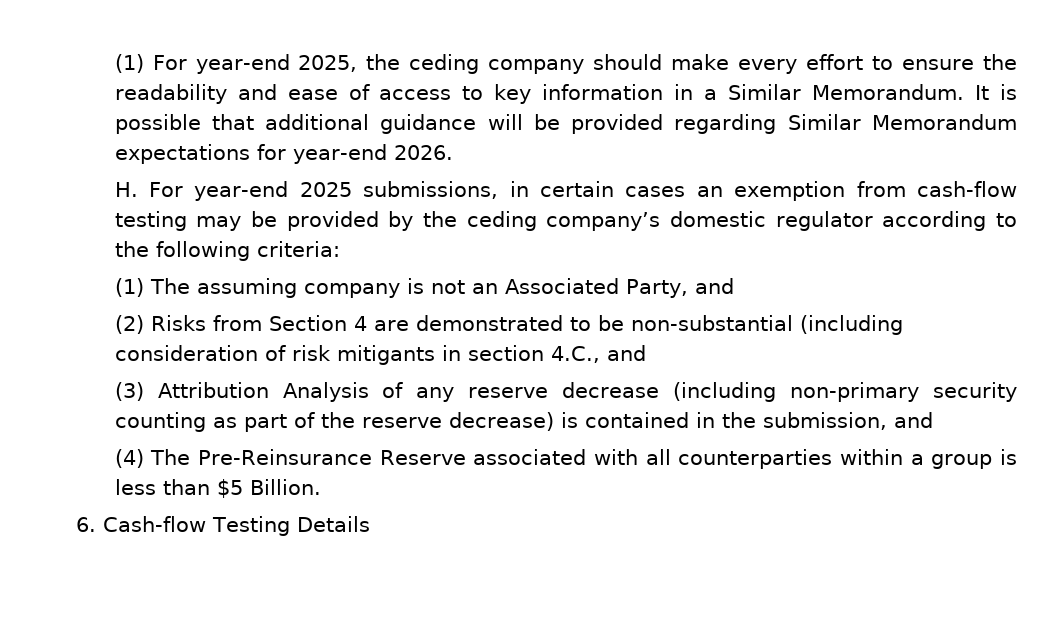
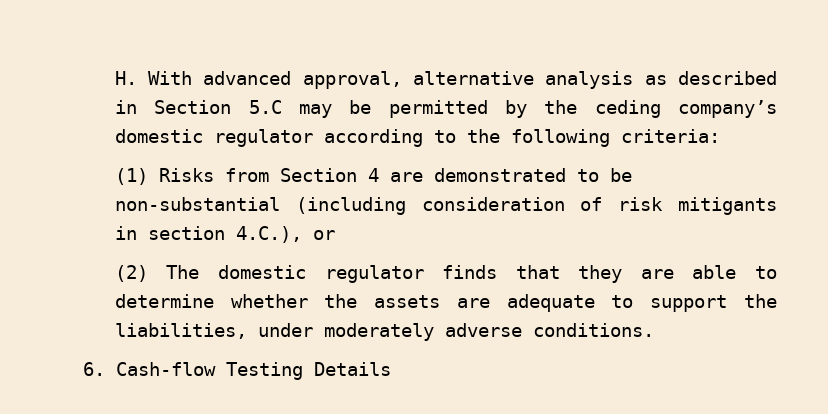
- (1) For year-end 2025, the ceding company should make every effort to ensure the readability and ease of access to key information in a Similar Memorandum. It is possible that additional guidance will be provided regarding Similar Memorandum expectations for year-end 2026.
- H. For year-end 2025 submissions, in certain cases an exemption from cash-flow testing may be provided by the ceding company’s domestic regulator according to the following criteria:
+ H. With advanced approval, alternative analysis as described in Section 5.C may be permitted by the ceding company’s domestic regulator according to the following criteria:
- (1) The assuming company is not an Associated Party, and
- (2) Risks from Section 4 are demonstrated to be non-substantial (including consideration of risk mitigants in section 4.C., and
- (3) Attribution Analysis of any reserve decrease (including non-primary security counting as part of the reserve decrease) is contained in the submission, and
- (4) The Pre-Reinsurance Reserve associated with all counterparties within a group is less than $5 Billion.
+ (1) Risks from Section 4 are demonstrated to be non-substantial (including consideration of risk mitigants in section 4.C.), or
+ (2) The domestic regulator finds that they are able to determine whether the assets are adequate to support the liabilities, under moderately adverse conditions.

